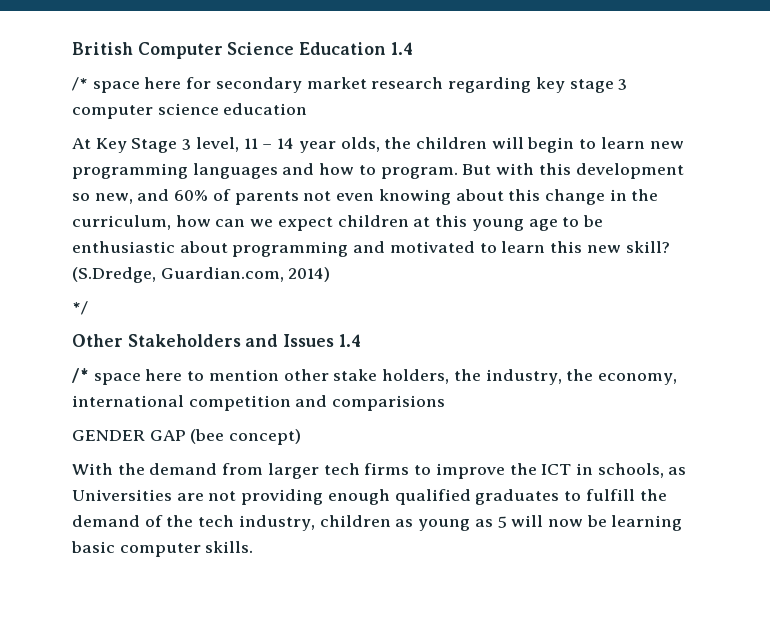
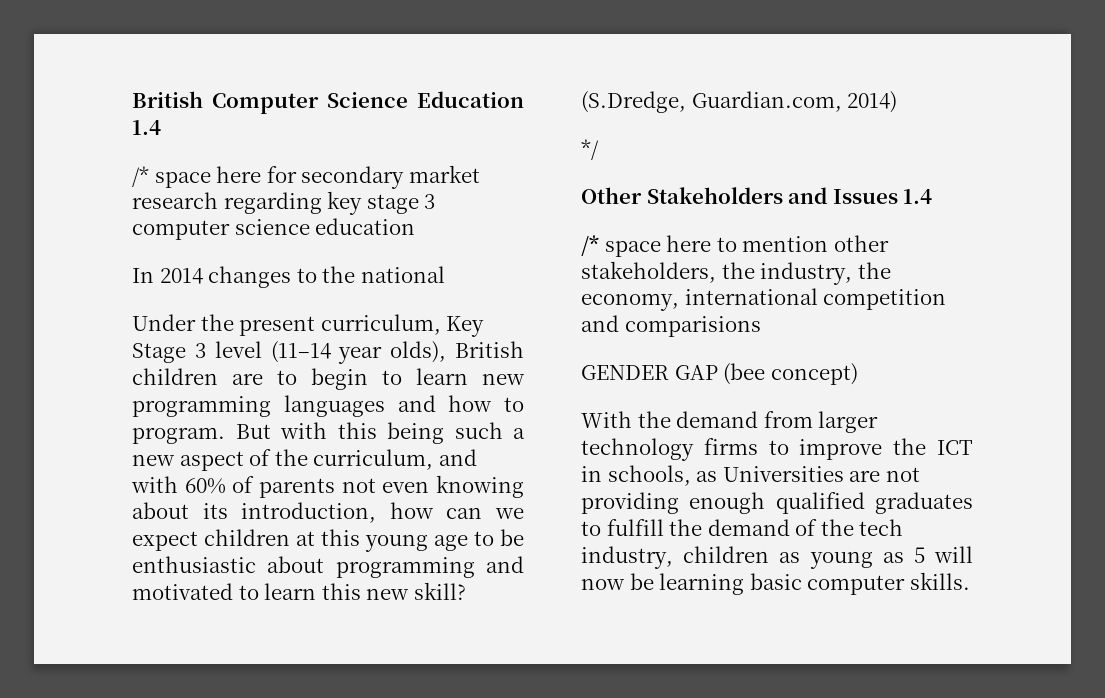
- At Key Stage 3 level, 11 – 14 year olds, the children will begin to learn new programming languages and how to program.
+ In 2014 changes to the national
+ Under the present curriculum, Key Stage 3 level (11–14 year olds), British children are to begin to learn new programming languages and how to program.
- But with this development so new, and 60% of parents not even knowing about this change in the curriculum, how can we expect children at this young age to be enthusiastic about programming and motivated to learn this new skill?
+ But with this being such a new aspect of the curriculum, and with 60% of parents not even knowing about its introduction, how can we expect children at this young age to be enthusiastic about programming and motivated to learn this new skill?
- /* space here to mention other stake holders, the industry, the economy, international competition and comparisions
+ /* space here to mention other stakeholders, the industry, the economy, international competition and comparisions
- With the demand from larger tech firms to improve the ICT in schools, as Universities are not providing enough qualified graduates to fulfill the demand of the tech industry, children as young as 5 will now be learning basic computer skills.
+ With the demand from larger technology firms to improve the ICT in schools, as Universities are not providing enough qualified graduates to fulfill the demand of the tech industry, children as young as 5 will now be learning basic computer skills.

